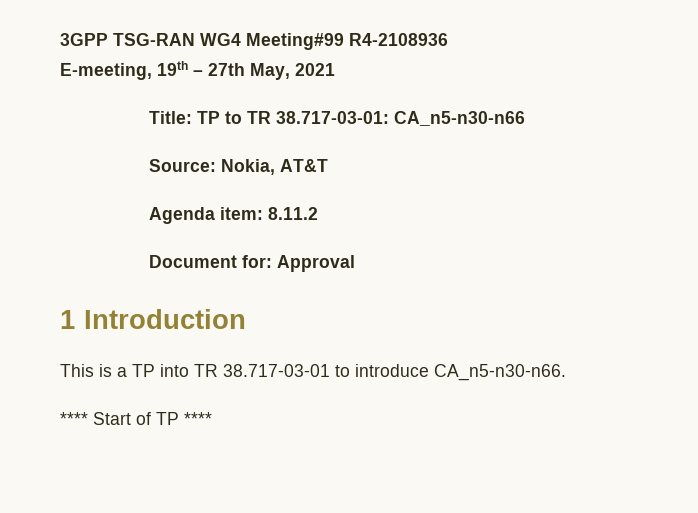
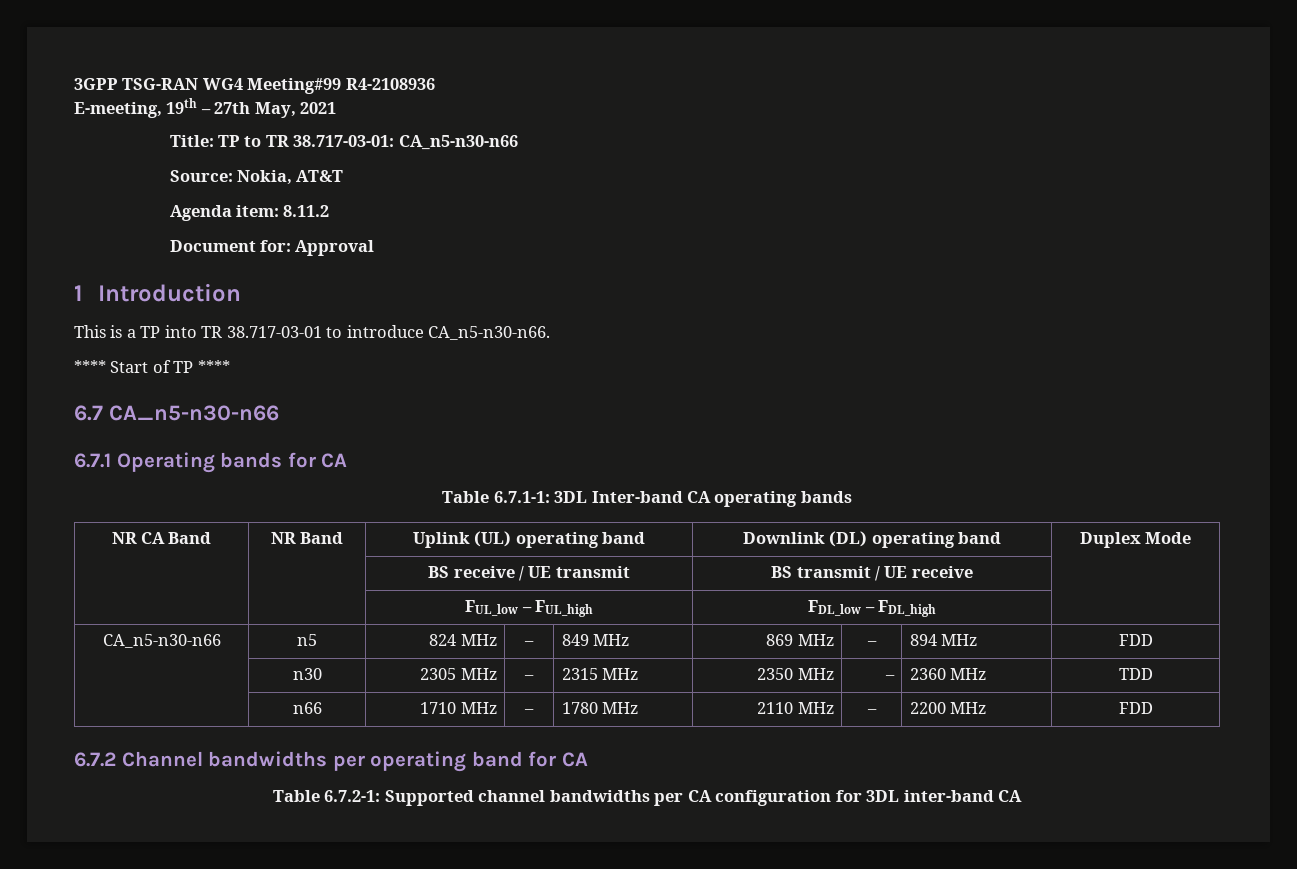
+ 6.7 CA_n5-n30-n66
+ 6.7.1 Operating bands for CA
+ Table 6.7.1-1: 3DL Inter-band CA operating bands
+ NR CA Band | NR Band | Uplink (UL) operating band | Downlink (DL) operating band | Duplex Mode
+ | | BS receive / UE transmit | BS transmit / UE receive |
+ | | FUL_low – FUL_high | FDL_low – FDL_high |
+ CA_n5-n30-n66 | n5 | 824 MHz | – | 849 MHz | 869 MHz | – | 894 MHz | FDD
+ | n30 | 2305 MHz | – | 2315 MHz | 2350 MHz | – | 2360 MHz | TDD
+ | n66 | 1710 MHz | – | 1780 MHz | 2110 MHz | – | 2200 MHz | FDD
+ 6.7.2 Channel bandwidths per operating band for CA
+ Table 6.7.2-1: Supported channel bandwidths per CA configuration for 3DL inter-band CA

